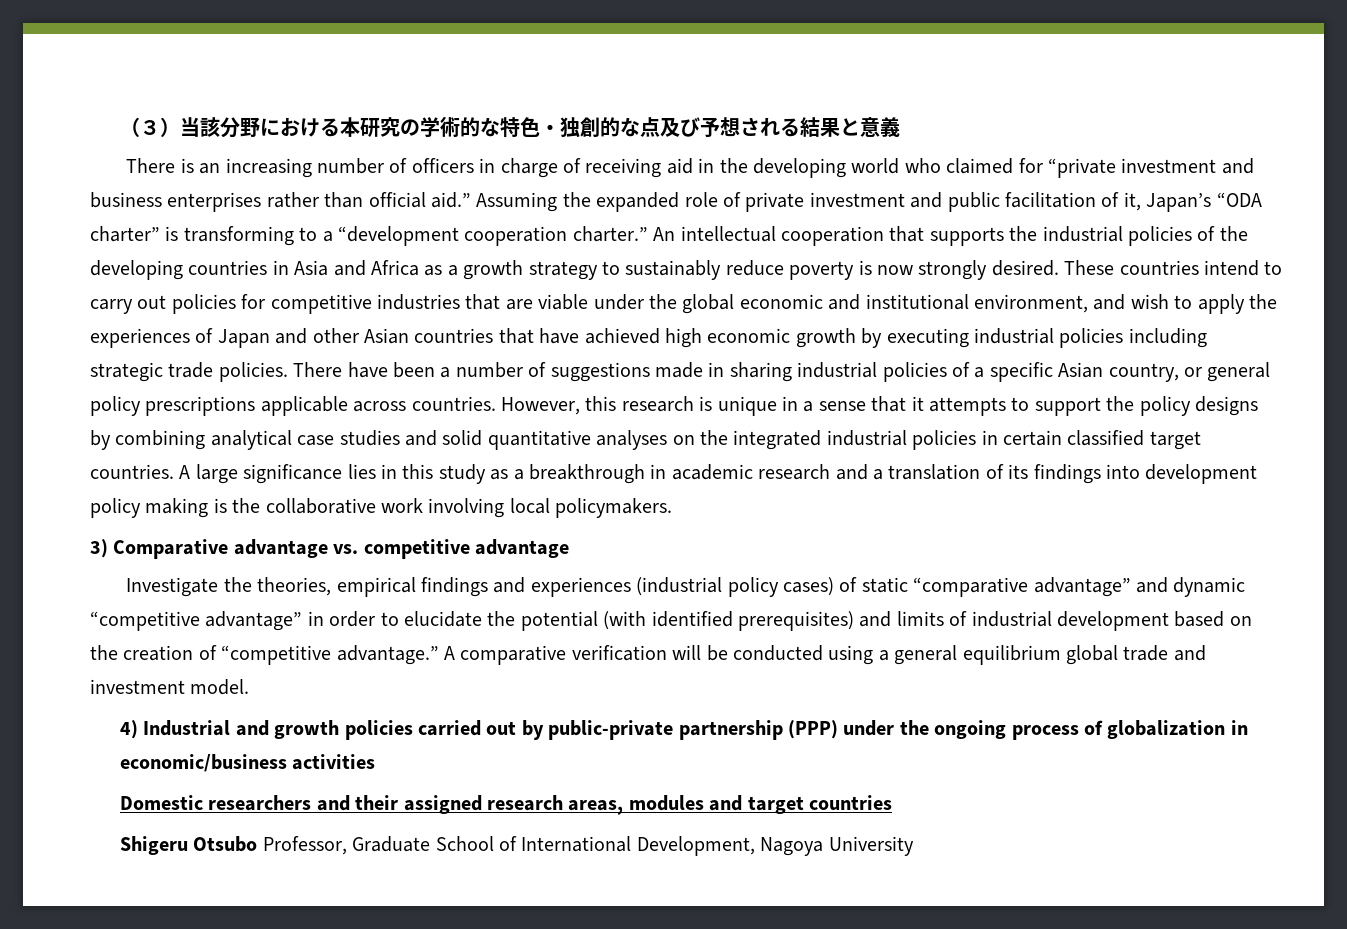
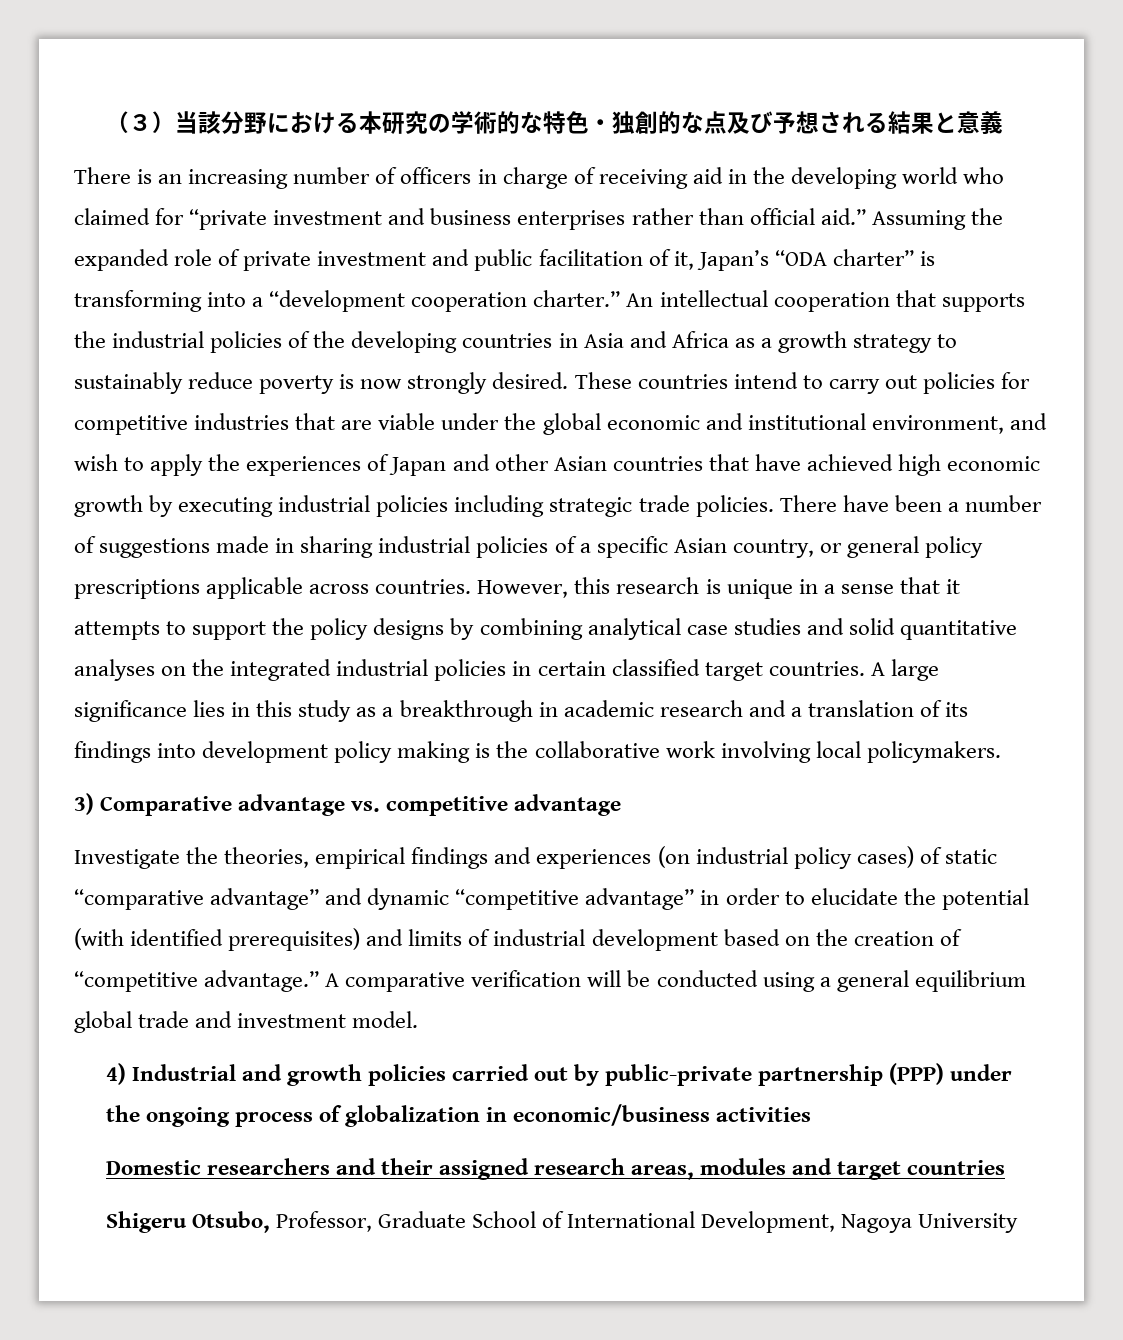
- Assuming the expanded role of private investment and public facilitation of it, Japan’s “ODA charter” is transforming to a “development cooperation charter.”
+ Assuming the expanded role of private investment and public facilitation of it, Japan’s “ODA charter” is transforming into a “development cooperation charter.”
- Investigate the theories, empirical findings and experiences (industrial policy cases) of static “comparative advantage” and dynamic “competitive advantage” in order to elucidate the potential (with identified prerequisites) and limits of industrial development based on the creation of “competitive advantage.”
+ Investigate the theories, empirical findings and experiences (on industrial policy cases) of static “comparative advantage” and dynamic “competitive advantage” in order to elucidate the potential (with identified prerequisites) and limits of industrial development based on the creation of “competitive advantage.”
- Shigeru Otsubo Professor, Graduate School of International Development, Nagoya University
+ Shigeru Otsubo, Professor, Graduate School of International Development, Nagoya University

